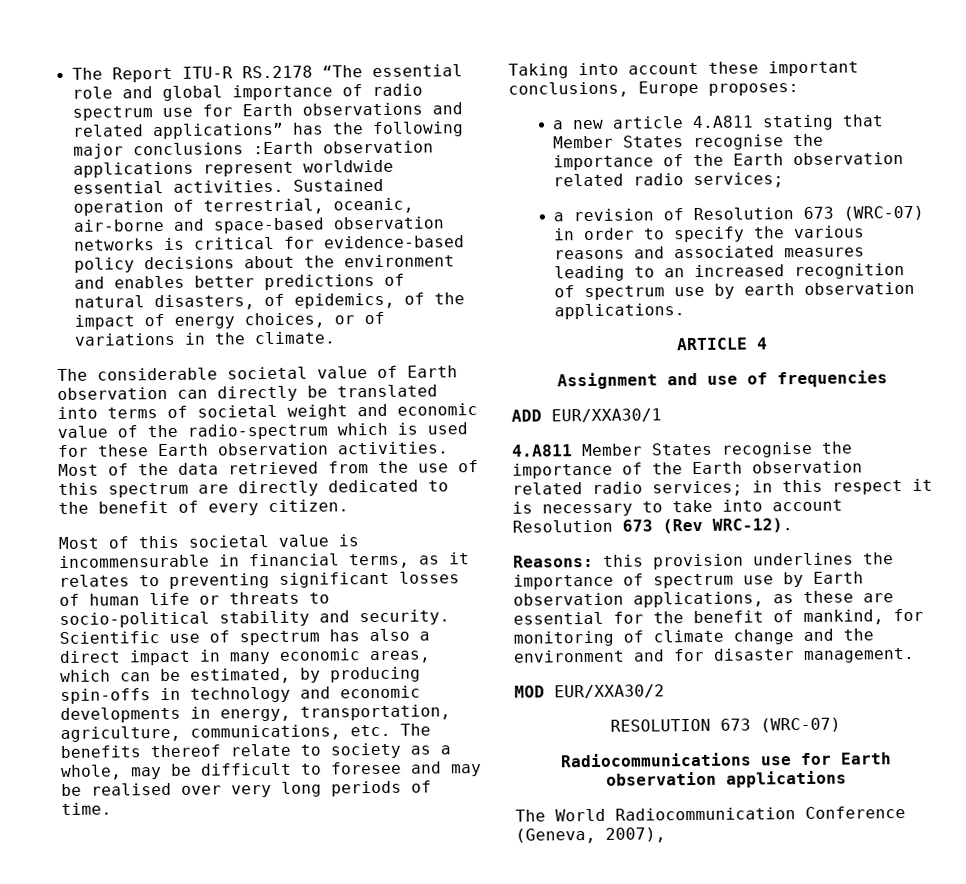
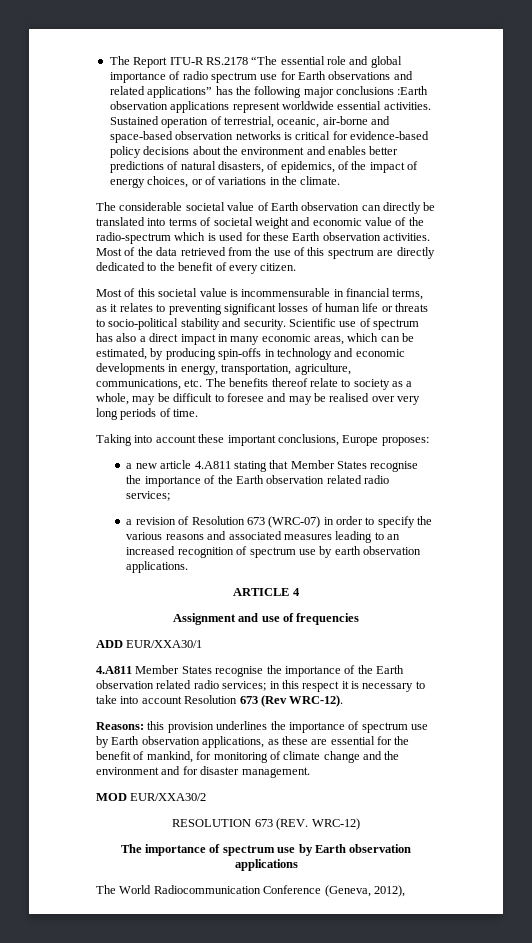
- RESOLUTION 673 (WRC-07)
- Radiocommunications use for Earth observation applications
+ RESOLUTION 673 (REV. WRC-12)
+ The importance of spectrum use by Earth observation applications
- The World Radiocommunication Conference (Geneva, 2007),
+ The World Radiocommunication Conference (Geneva, 2012),

